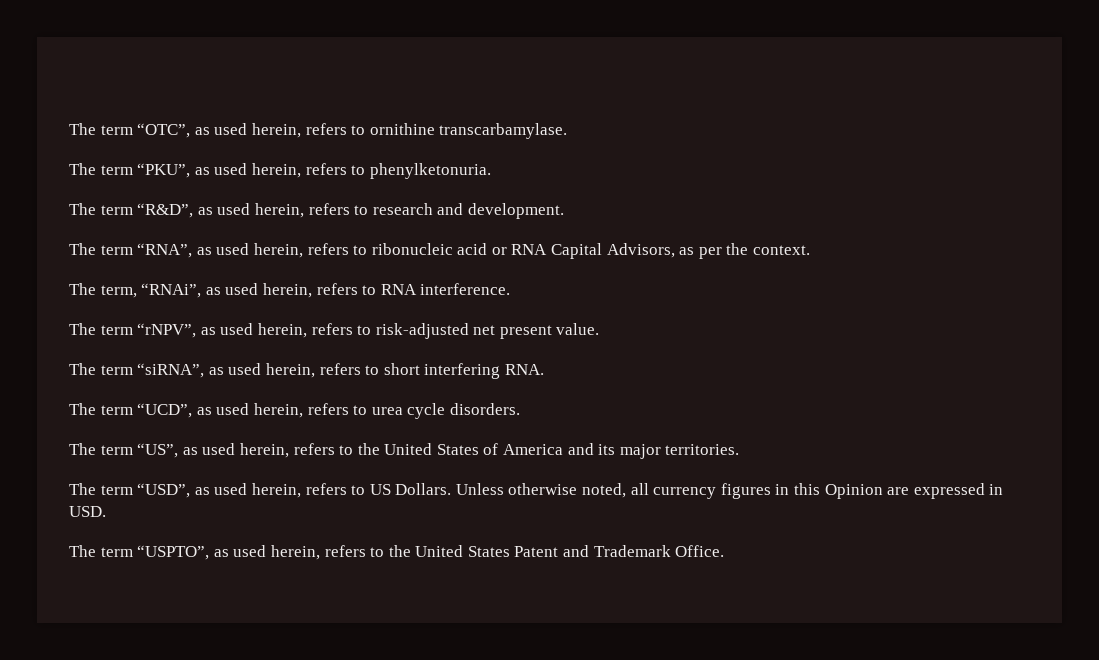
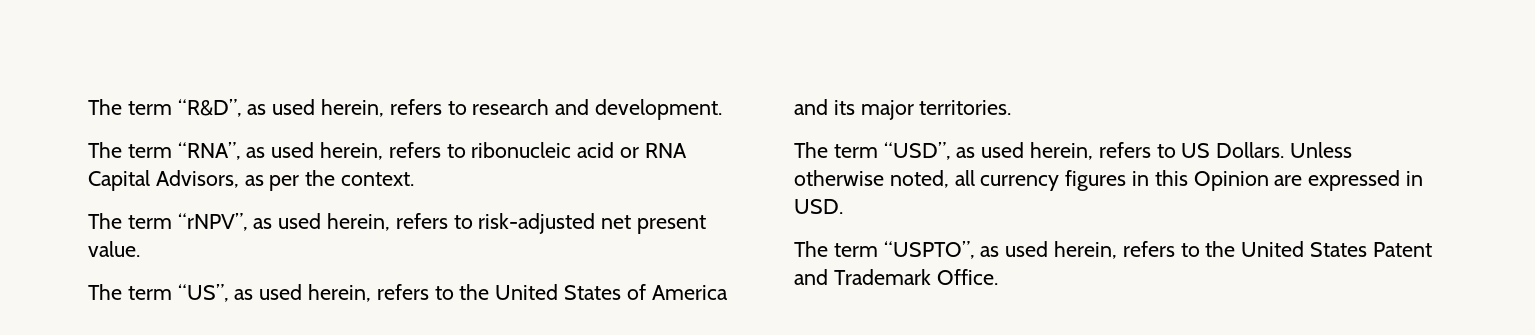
- The term “OTC”, as used herein, refers to ornithine transcarbamylase.
- The term “PKU”, as used herein, refers to phenylketonuria.
- The term, “RNAi”, as used herein, refers to RNA interference.
- The term “siRNA”, as used herein, refers to short interfering RNA.
- The term “UCD”, as used herein, refers to urea cycle disorders.

